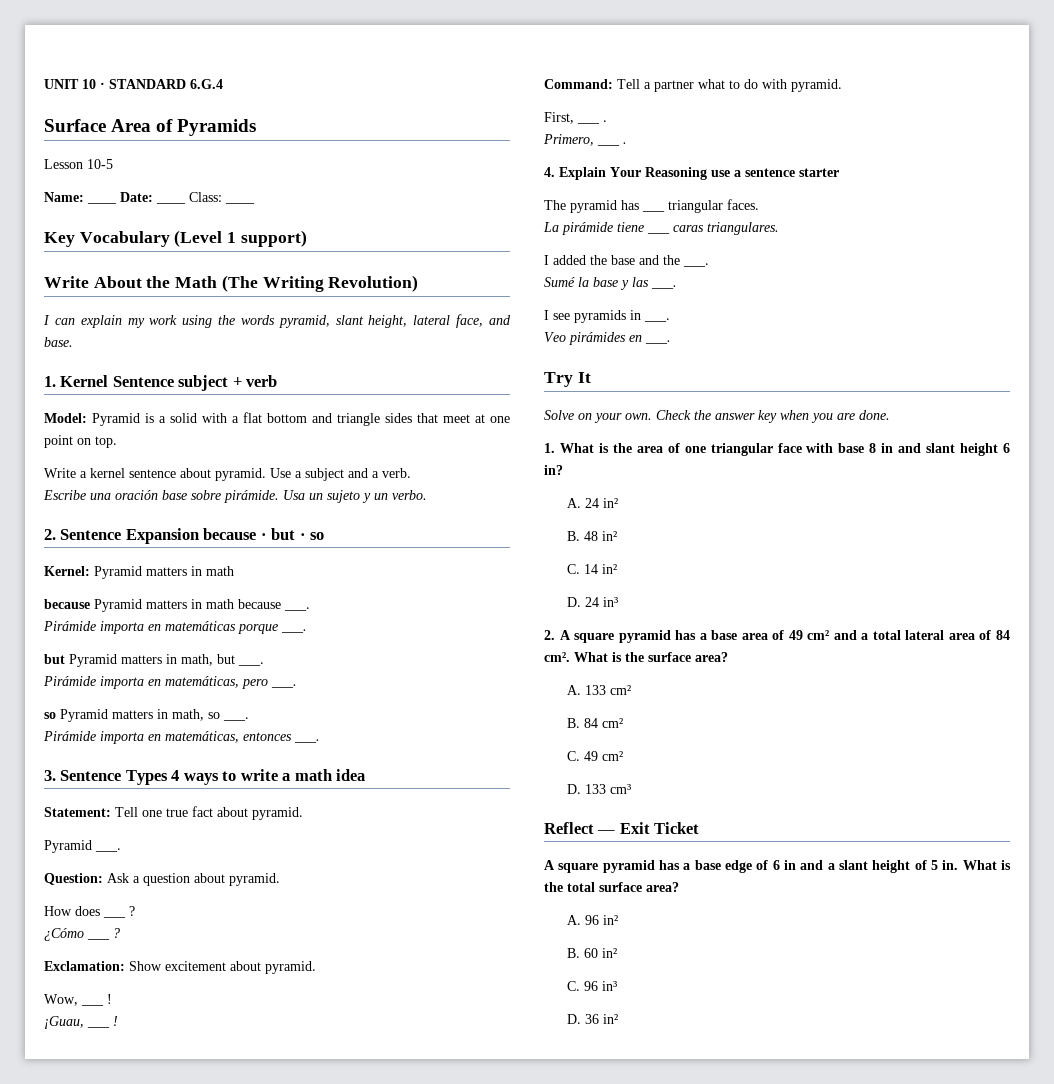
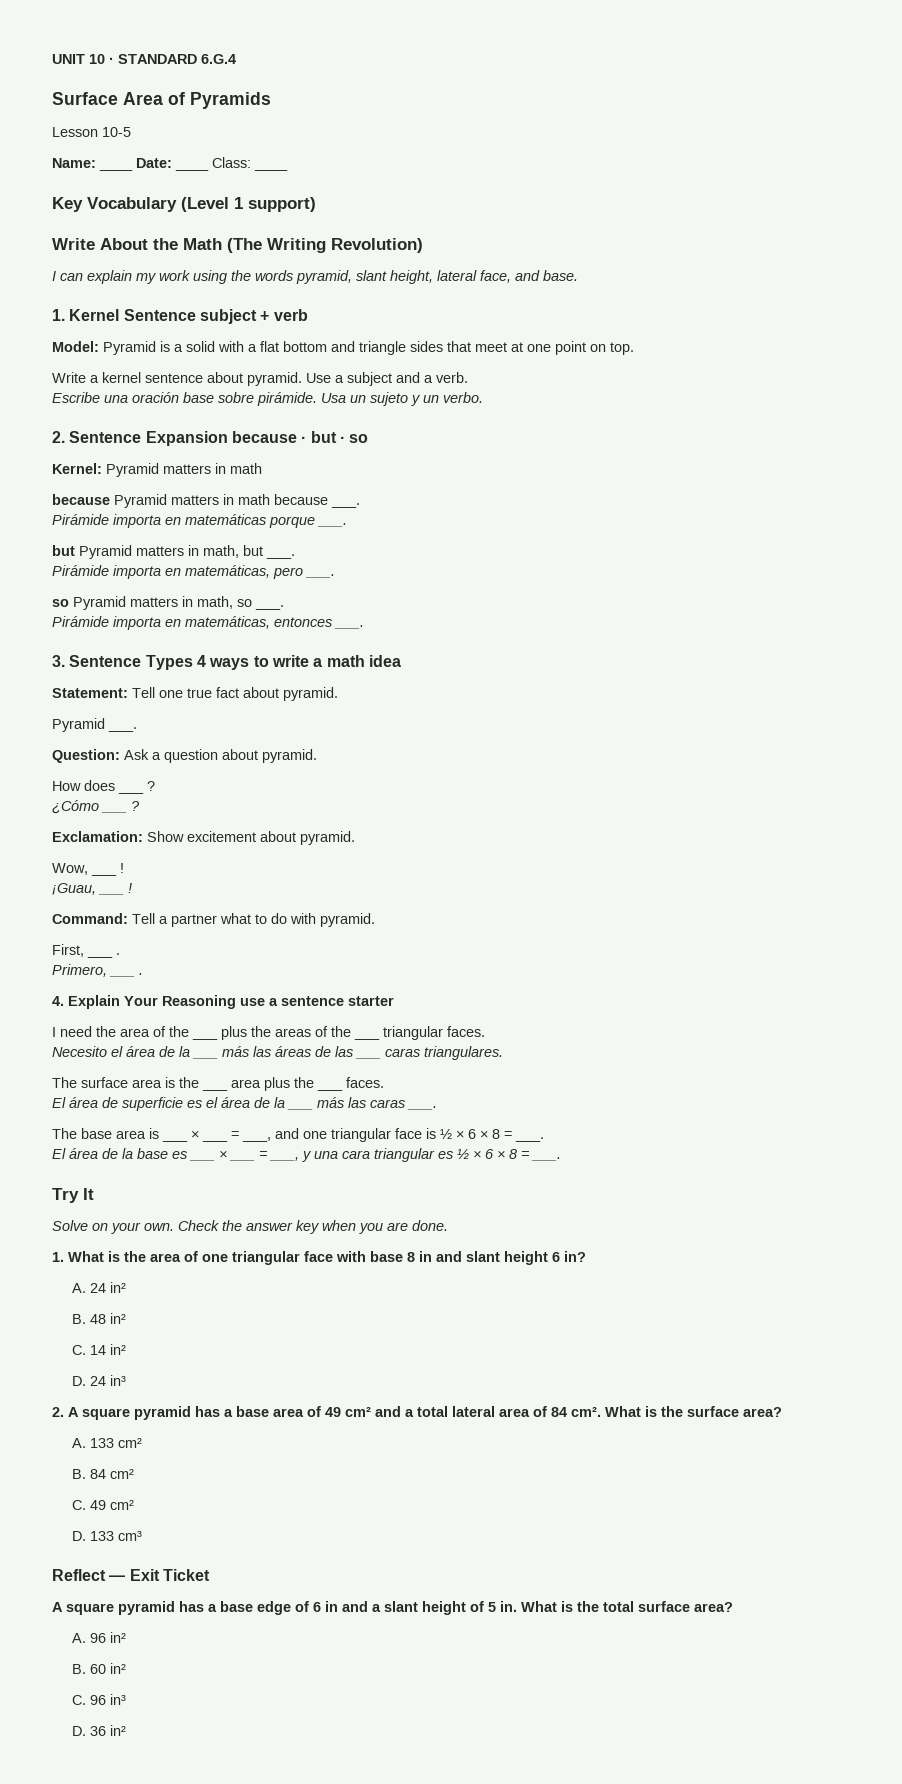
- The pyramid has ___ triangular faces.
- La pirámide tiene ___ caras triangulares.
- I added the base and the ___.
- Sumé la base y las ___.
- I see pyramids in ___.
- Veo pirámides en ___.
+ I need the area of the ___ plus the areas of the ___ triangular faces.
+ Necesito el área de la ___ más las áreas de las ___ caras triangulares.
+ The surface area is the ___ area plus the ___ faces.
+ El área de superficie es el área de la ___ más las caras ___.
+ The base area is ___ × ___ = ___, and one triangular face is ½ × 6 × 8 = ___.
+ El área de la base es ___ × ___ = ___, y una cara triangular es ½ × 6 × 8 = ___.

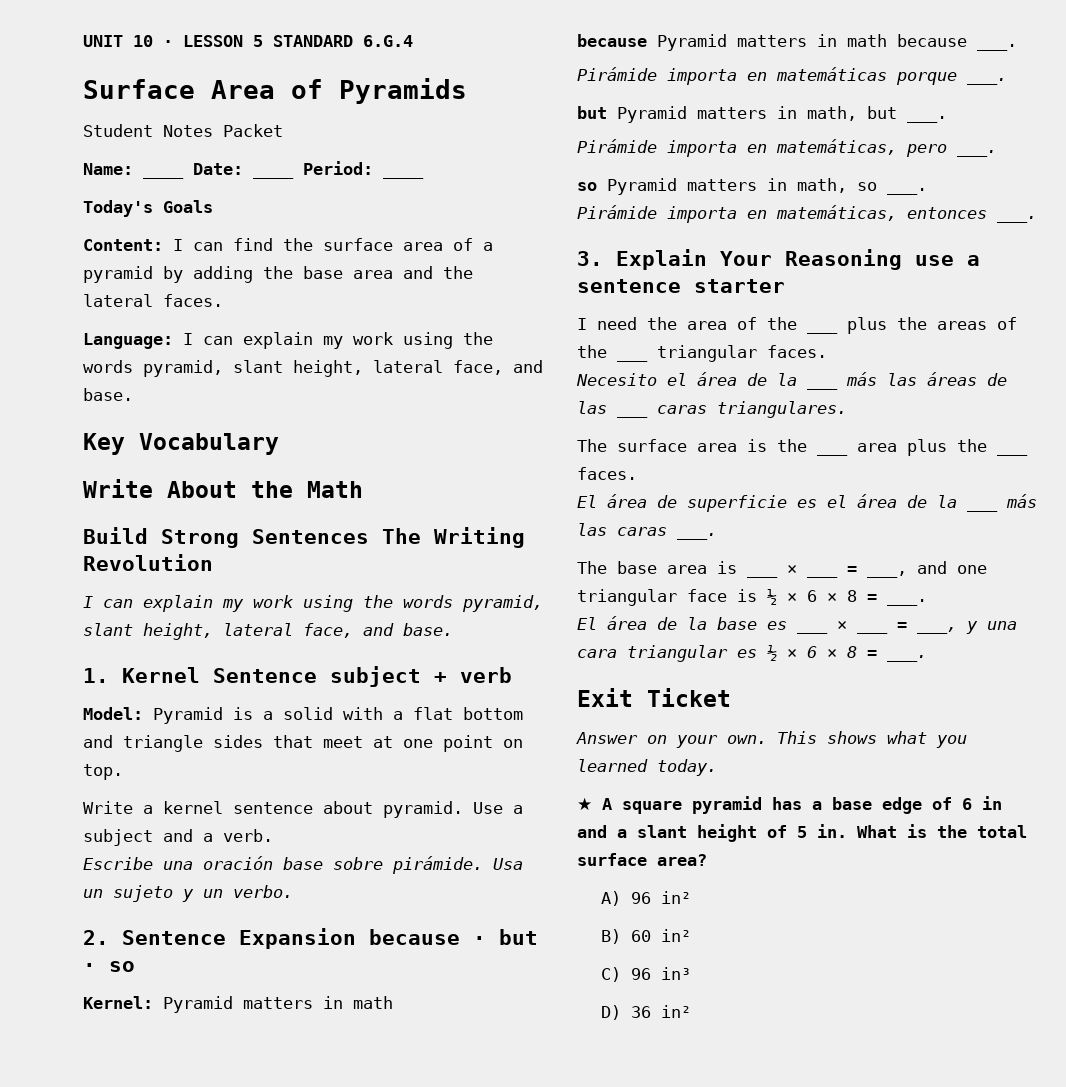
- UNIT 10 · STANDARD 6.G.4
+ UNIT 10 · LESSON 5 STANDARD 6.G.4
- Lesson 10-5
+ Student Notes Packet
- Name: ____ Date: ____ Class: ____
+ Name: ____ Date: ____ Period: ____
+ Today's Goals
+ Content: I can find the surface area of a pyramid by adding the base area and the lateral faces.
+ Language: I can explain my work using the words pyramid, slant height, lateral face, and base.
- Key Vocabulary (Level 1 support)
+ Key Vocabulary
- Write About the Math (The Writing Revolution)
+ Write About the Math
+ Build Strong Sentences The Writing Revolution
- 3. Sentence Types 4 ways to write a math idea
- Statement: Tell one true fact about pyramid.
- Pyramid ___.
- Question: Ask a question about pyramid.
- How does ___ ?
- ¿Cómo ___ ?
- Exclamation: Show excitement about pyramid.
- Wow, ___ !
- ¡Guau, ___ !
- Command: Tell a partner what to do with pyramid.
- First, ___ .
- Primero, ___ .
- 4. Explain Your Reasoning use a sentence starter
+ 3. Explain Your Reasoning use a sentence starter
- Try It
- Solve on your own. Check the answer key when you are done.
- 1. What is the area of one triangular face with base 8 in and slant height 6 in?
- A. 24 in²
- B. 48 in²
- C. 14 in²
- D. 24 in³
- 2. A square pyramid has a base area of 49 cm² and a total lateral area of 84 cm². What is the surface area?
- A. 133 cm²
- B. 84 cm²
- C. 49 cm²
- D. 133 cm³
- Reflect — Exit Ticket
- A square pyramid has a base edge of 6 in and a slant height of 5 in.
+ Exit Ticket
+ Answer on your own. This shows what you learned today.
+ ★ A square pyramid has a base edge of 6 in and a slant height of 5 in.
- A. 96 in²
+ A) 96 in²
- B. 60 in²
+ B) 60 in²
- C. 96 in³
+ C) 96 in³
- D. 36 in²
+ D) 36 in²

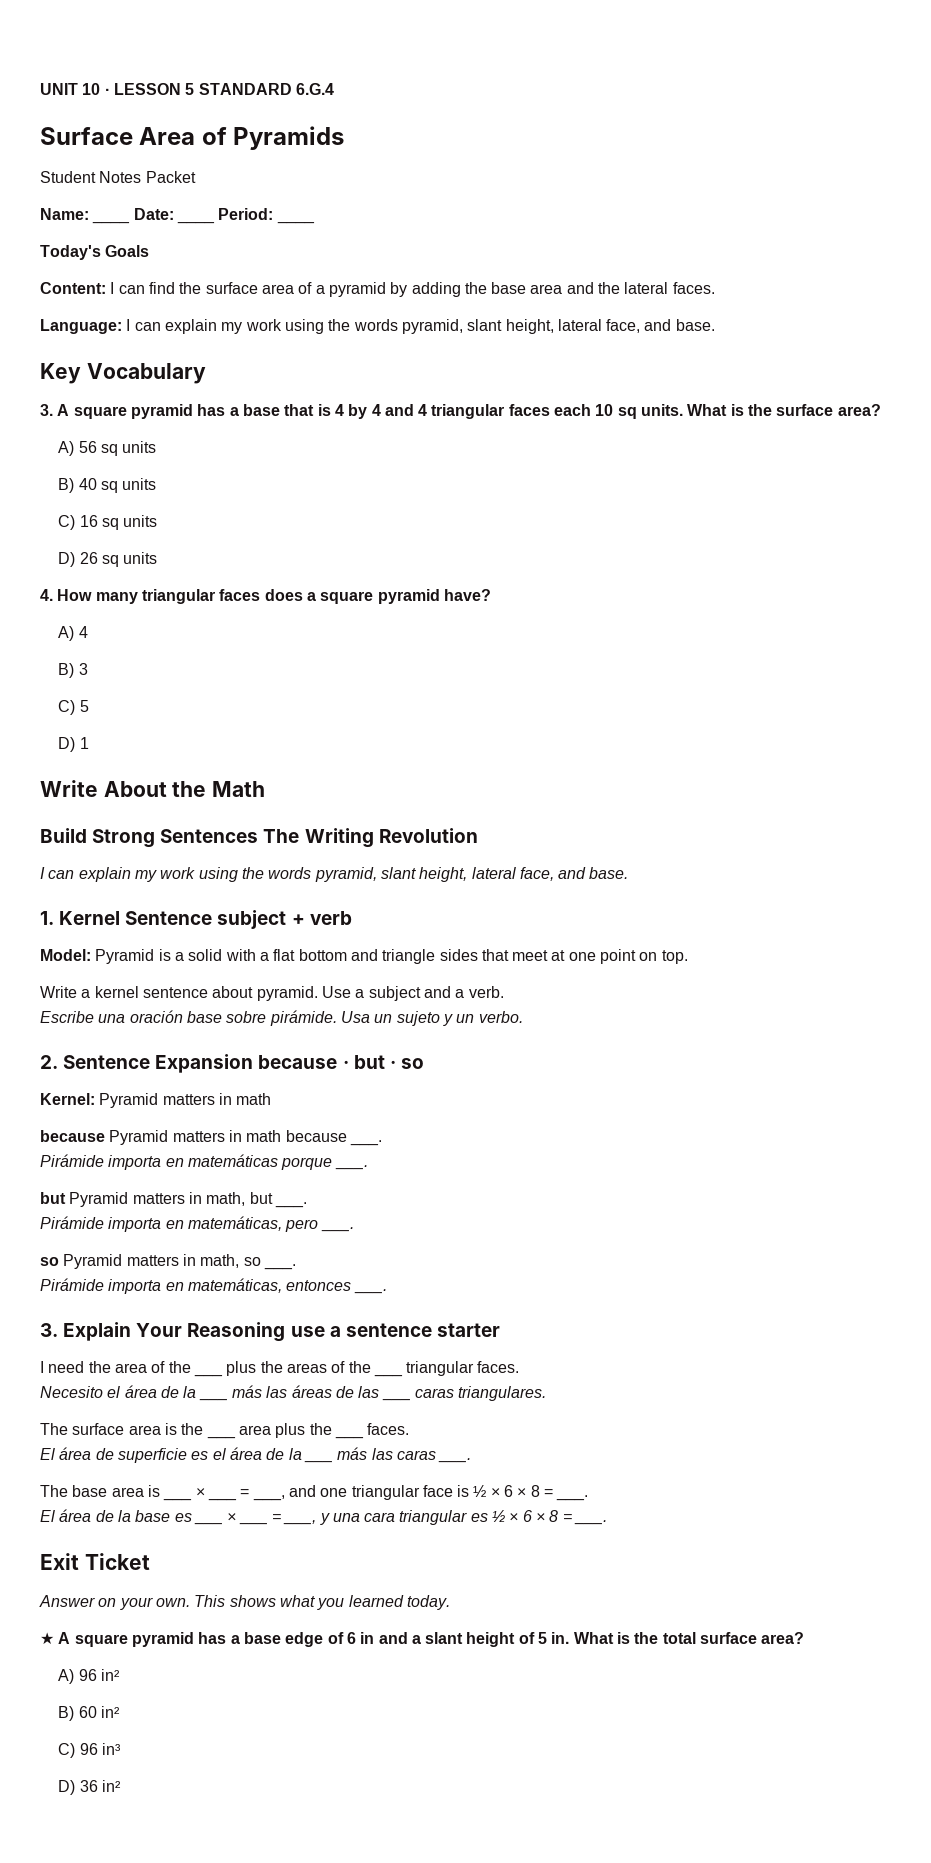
+ 3. A square pyramid has a base that is 4 by 4 and 4 triangular faces each 10 sq units. What is the surface area?
+ A) 56 sq units
+ B) 40 sq units
+ C) 16 sq units
+ D) 26 sq units
+ 4. How many triangular faces does a square pyramid have?
+ A) 4
+ B) 3
+ C) 5
+ D) 1

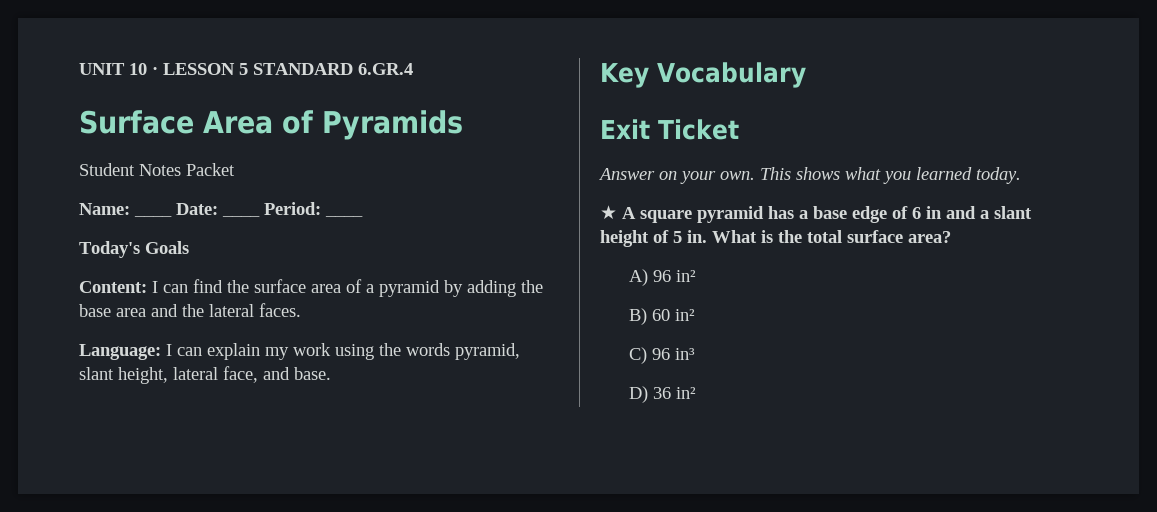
- UNIT 10 · LESSON 5 STANDARD 6.G.4
+ UNIT 10 · LESSON 5 STANDARD 6.GR.4
- 3. A square pyramid has a base that is 4 by 4 and 4 triangular faces each 10 sq units. What is the surface area?
- A) 56 sq units
- B) 40 sq units
- C) 16 sq units
- D) 26 sq units
- 4. How many triangular faces does a square pyramid have?
- A) 4
- B) 3
- C) 5
- D) 1
- Write About the Math
- Build Strong Sentences The Writing Revolution
- I can explain my work using the words pyramid, slant height, lateral face, and base.
- 1. Kernel Sentence subject + verb
- Model: Pyramid is a solid with a flat bottom and triangle sides that meet at one point on top.
- Write a kernel sentence about pyramid. Use a subject and a verb.
- Escribe una oración base sobre pirámide. Usa un sujeto y un verbo.
- 2. Sentence Expansion because · but · so
- Kernel: Pyramid matters in math
- because Pyramid matters in math because ___.
- Pirámide importa en matemáticas porque ___.
- but Pyramid matters in math, but ___.
- Pirámide importa en matemáticas, pero ___.
- so Pyramid matters in math, so ___.
- Pirámide importa en matemáticas, entonces ___.
- 3. Explain Your Reasoning use a sentence starter
- I need the area of the ___ plus the areas of the ___ triangular faces.
- Necesito el área de la ___ más las áreas de las ___ caras triangulares.
- The surface area is the ___ area plus the ___ faces.
- El área de superficie es el área de la ___ más las caras ___.
- The base area is ___ × ___ = ___, and one triangular face is ½ × 6 × 8 = ___.
- El área de la base es ___ × ___ = ___, y una cara triangular es ½ × 6 × 8 = ___.

